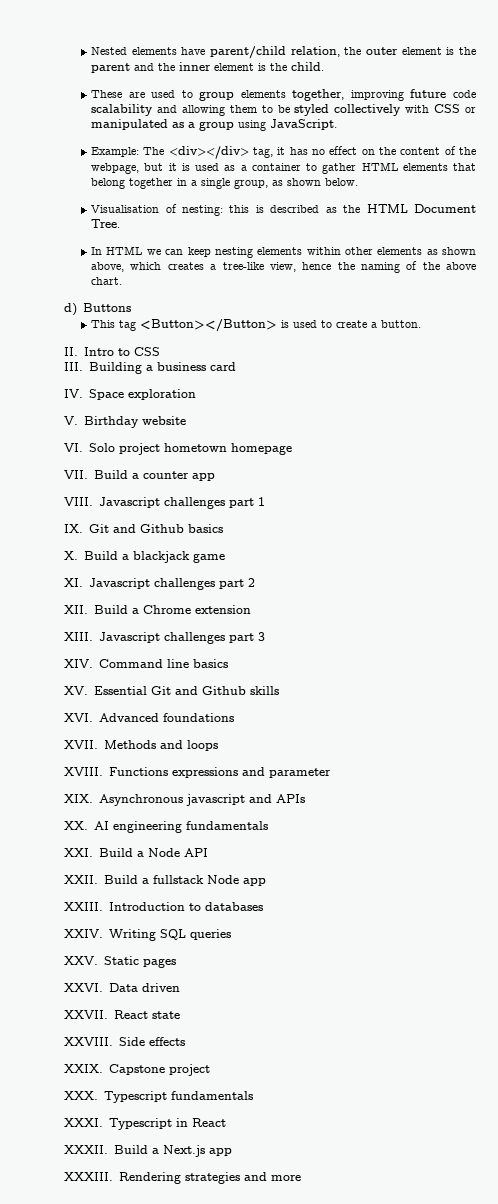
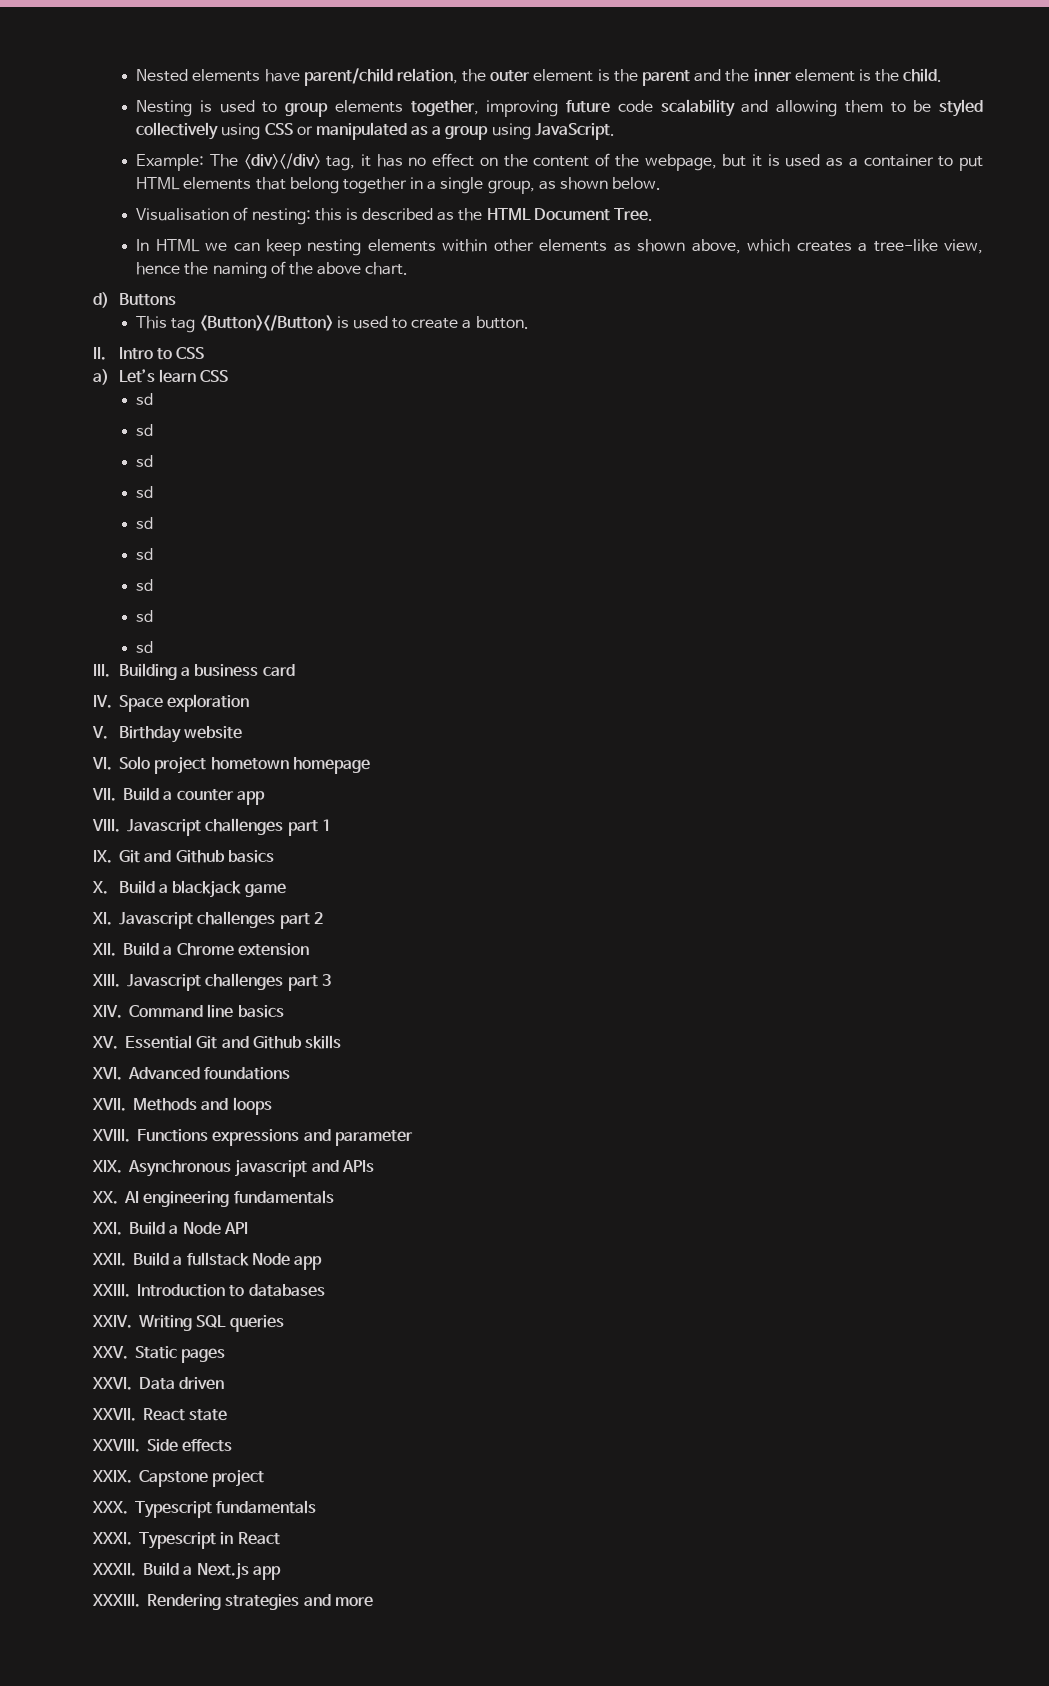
- These are used to group elements together, improving future code scalability and allowing them to be styled collectively with CSS or manipulated as a group using JavaScript.
+ Nesting is used to group elements together, improving future code scalability and allowing them to be styled collectively using CSS or manipulated as a group using JavaScript.
- Example: The <div></div> tag, it has no effect on the content of the webpage, but it is used as a container to gather HTML elements that belong together in a single group, as shown below.
+ Example: The <div></div> tag, it has no effect on the content of the webpage, but it is used as a container to put HTML elements that belong together in a single group, as shown below.
+ a) Let’s learn CSS
+ sd
+ sd
+ sd
+ sd
+ sd
+ sd
+ sd
+ sd
+ sd

